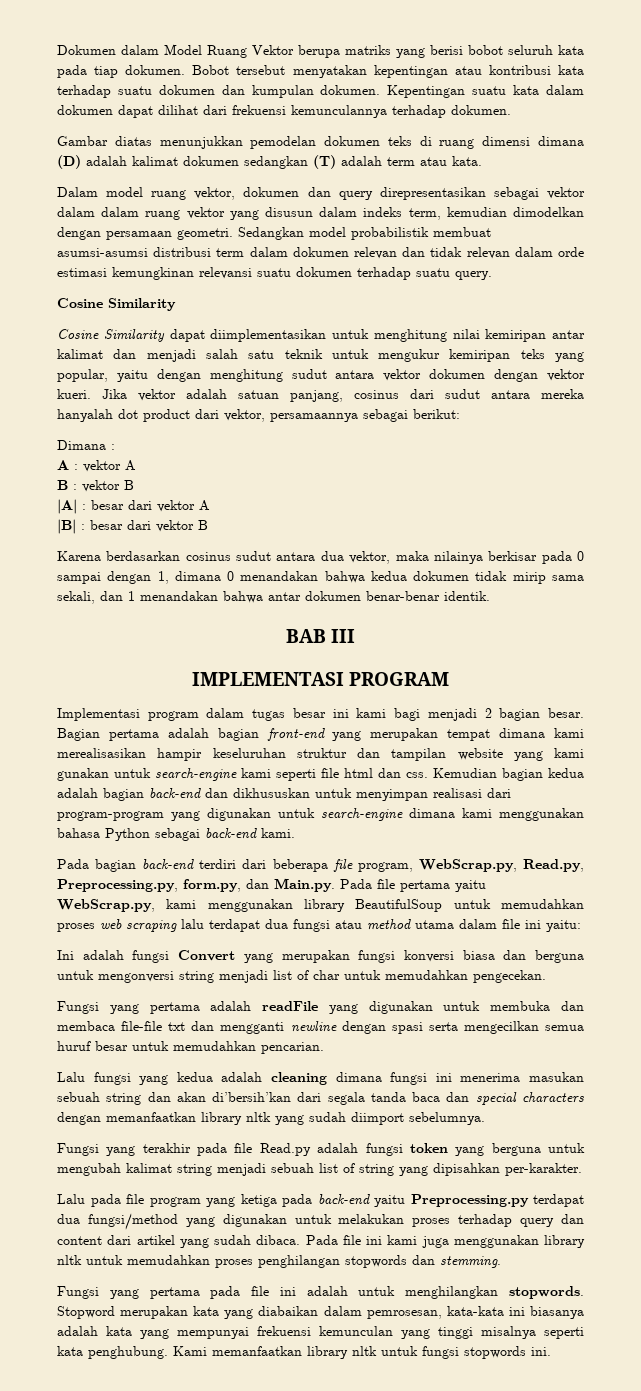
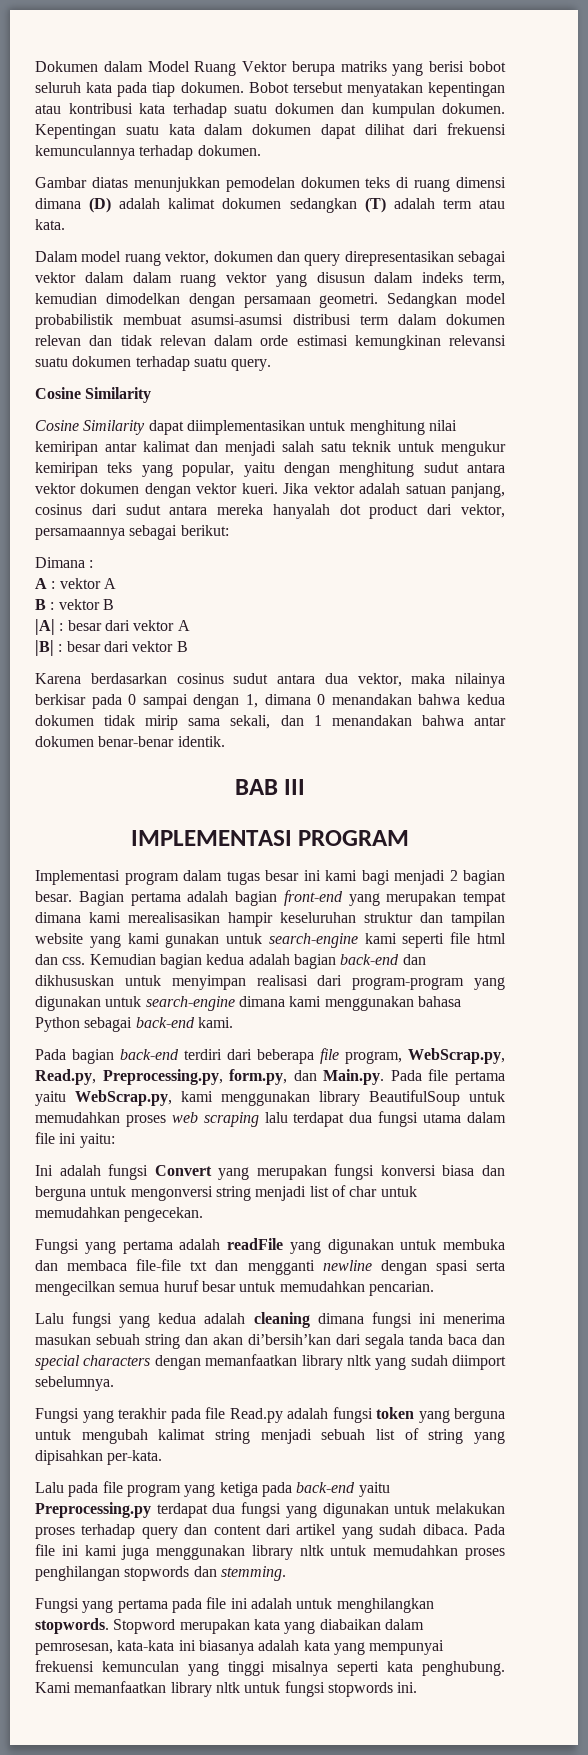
- Pada bagian back-end terdiri dari beberapa file program, WebScrap.py, Read.py, Preprocessing.py, form.py, dan Main.py. Pada file pertama yaitu WebScrap.py, kami menggunakan library BeautifulSoup untuk memudahkan proses web scraping lalu terdapat dua fungsi atau method utama dalam file ini yaitu:
+ Pada bagian back-end terdiri dari beberapa file program, WebScrap.py, Read.py, Preprocessing.py, form.py, dan Main.py. Pada file pertama yaitu WebScrap.py, kami menggunakan library BeautifulSoup untuk memudahkan proses web scraping lalu terdapat dua fungsi utama dalam file ini yaitu:
- Fungsi yang terakhir pada file Read.py adalah fungsi token yang berguna untuk mengubah kalimat string menjadi sebuah list of string yang dipisahkan per-karakter.
+ Fungsi yang terakhir pada file Read.py adalah fungsi token yang berguna untuk mengubah kalimat string menjadi sebuah list of string yang dipisahkan per-kata.
- Lalu pada file program yang ketiga pada back-end yaitu Preprocessing.py terdapat dua fungsi/method yang digunakan untuk melakukan proses terhadap query dan content dari artikel yang sudah dibaca.
+ Lalu pada file program yang ketiga pada back-end yaitu Preprocessing.py terdapat dua fungsi yang digunakan untuk melakukan proses terhadap query dan content dari artikel yang sudah dibaca.

